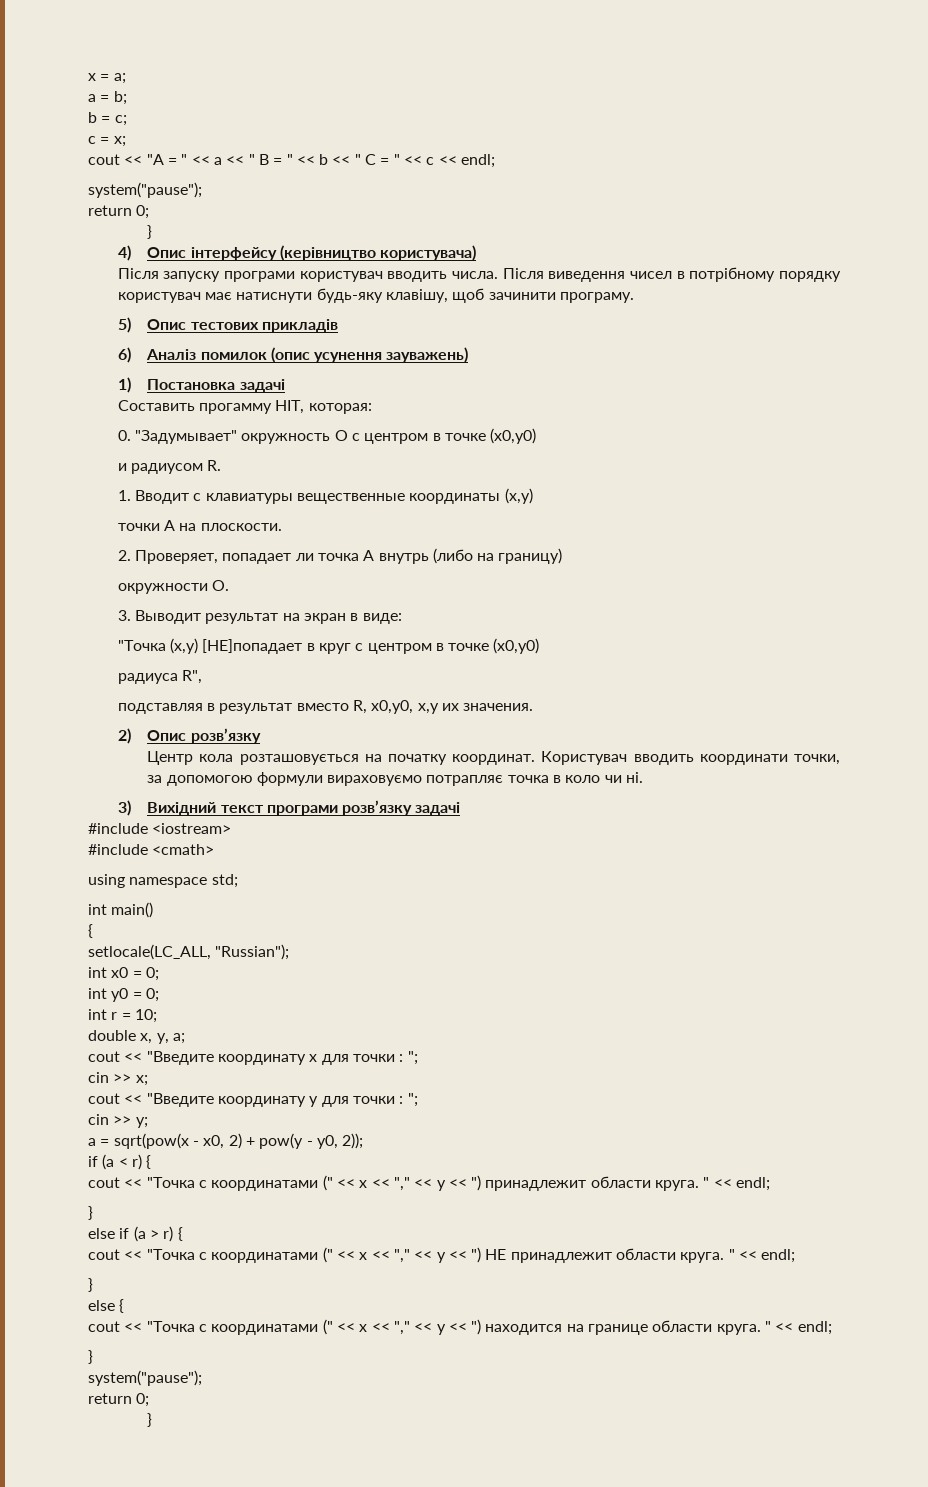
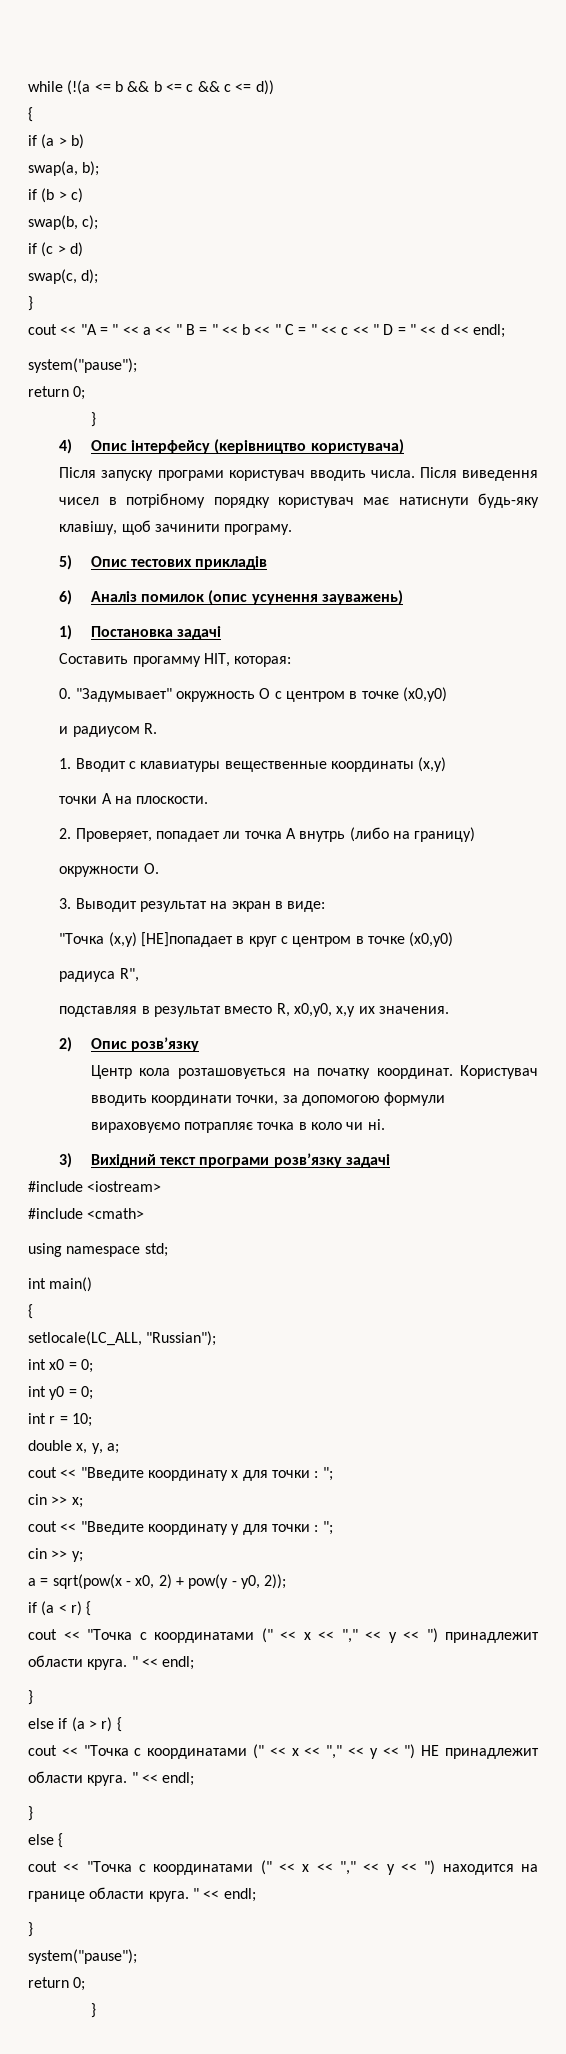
- x = a;
- a = b;
- b = c;
- c = x;
+ while (!(a <= b && b <= c && c <= d))
+ {
+ if (a > b)
+ swap(a, b);
+ if (b > c)
+ swap(b, c);
+ if (c > d)
+ swap(c, d);
+ }
- cout << "A = " << a << " B = " << b << " C = " << c << endl;
+ cout << "A = " << a << " B = " << b << " C = " << c << " D = " << d << endl;

